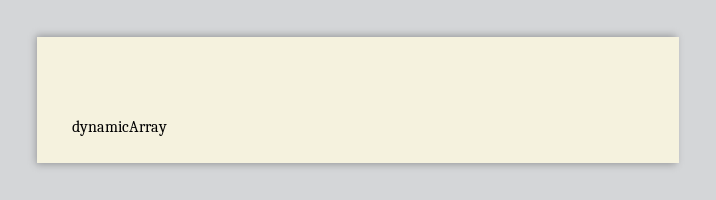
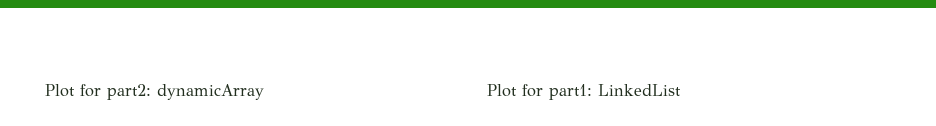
- dynamicArray
+ Plot for part2: dynamicArray
+ Plot for part1: LinkedList

